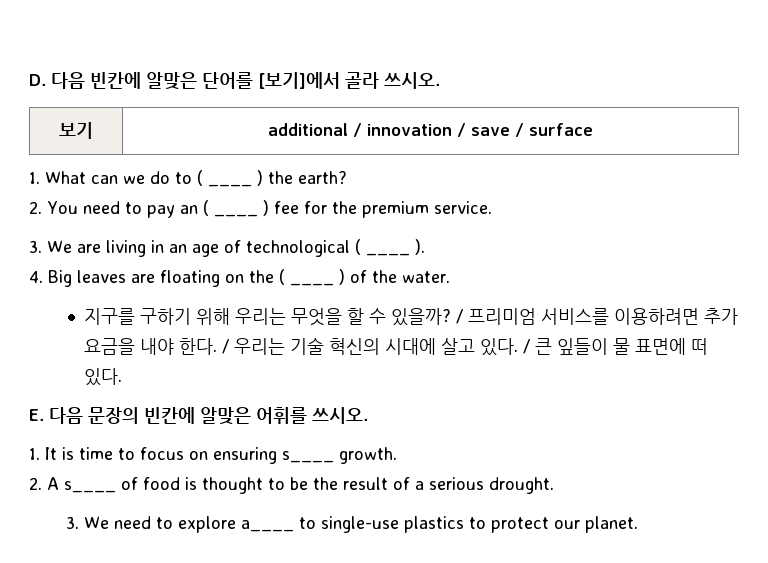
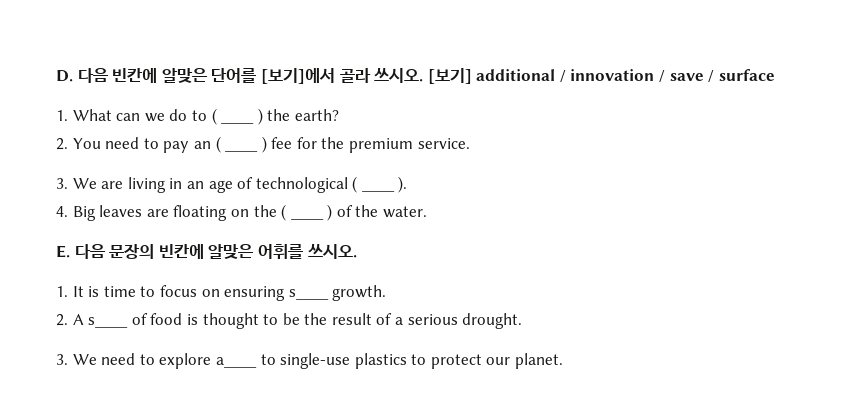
- D. 다음 빈칸에 알맞은 단어를 [보기]에서 골라 쓰시오.
- 보기 | additional / innovation / save / surface
+ D. 다음 빈칸에 알맞은 단어를 [보기]에서 골라 쓰시오. [보기] additional / innovation / save / surface
- 지구를 구하기 위해 우리는 무엇을 할 수 있을까? / 프리미엄 서비스를 이용하려면 추가 요금을 내야 한다. / 우리는 기술 혁신의 시대에 살고 있다. / 큰 잎들이 물 표면에 떠 있다.

